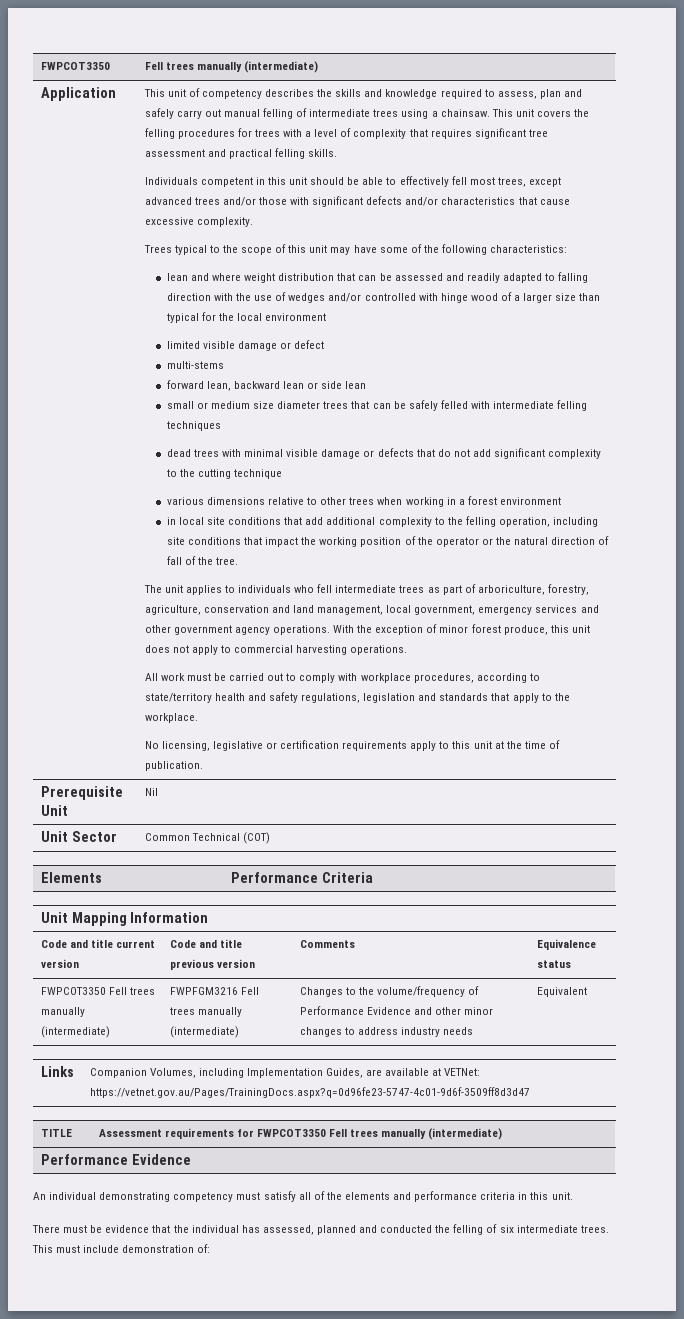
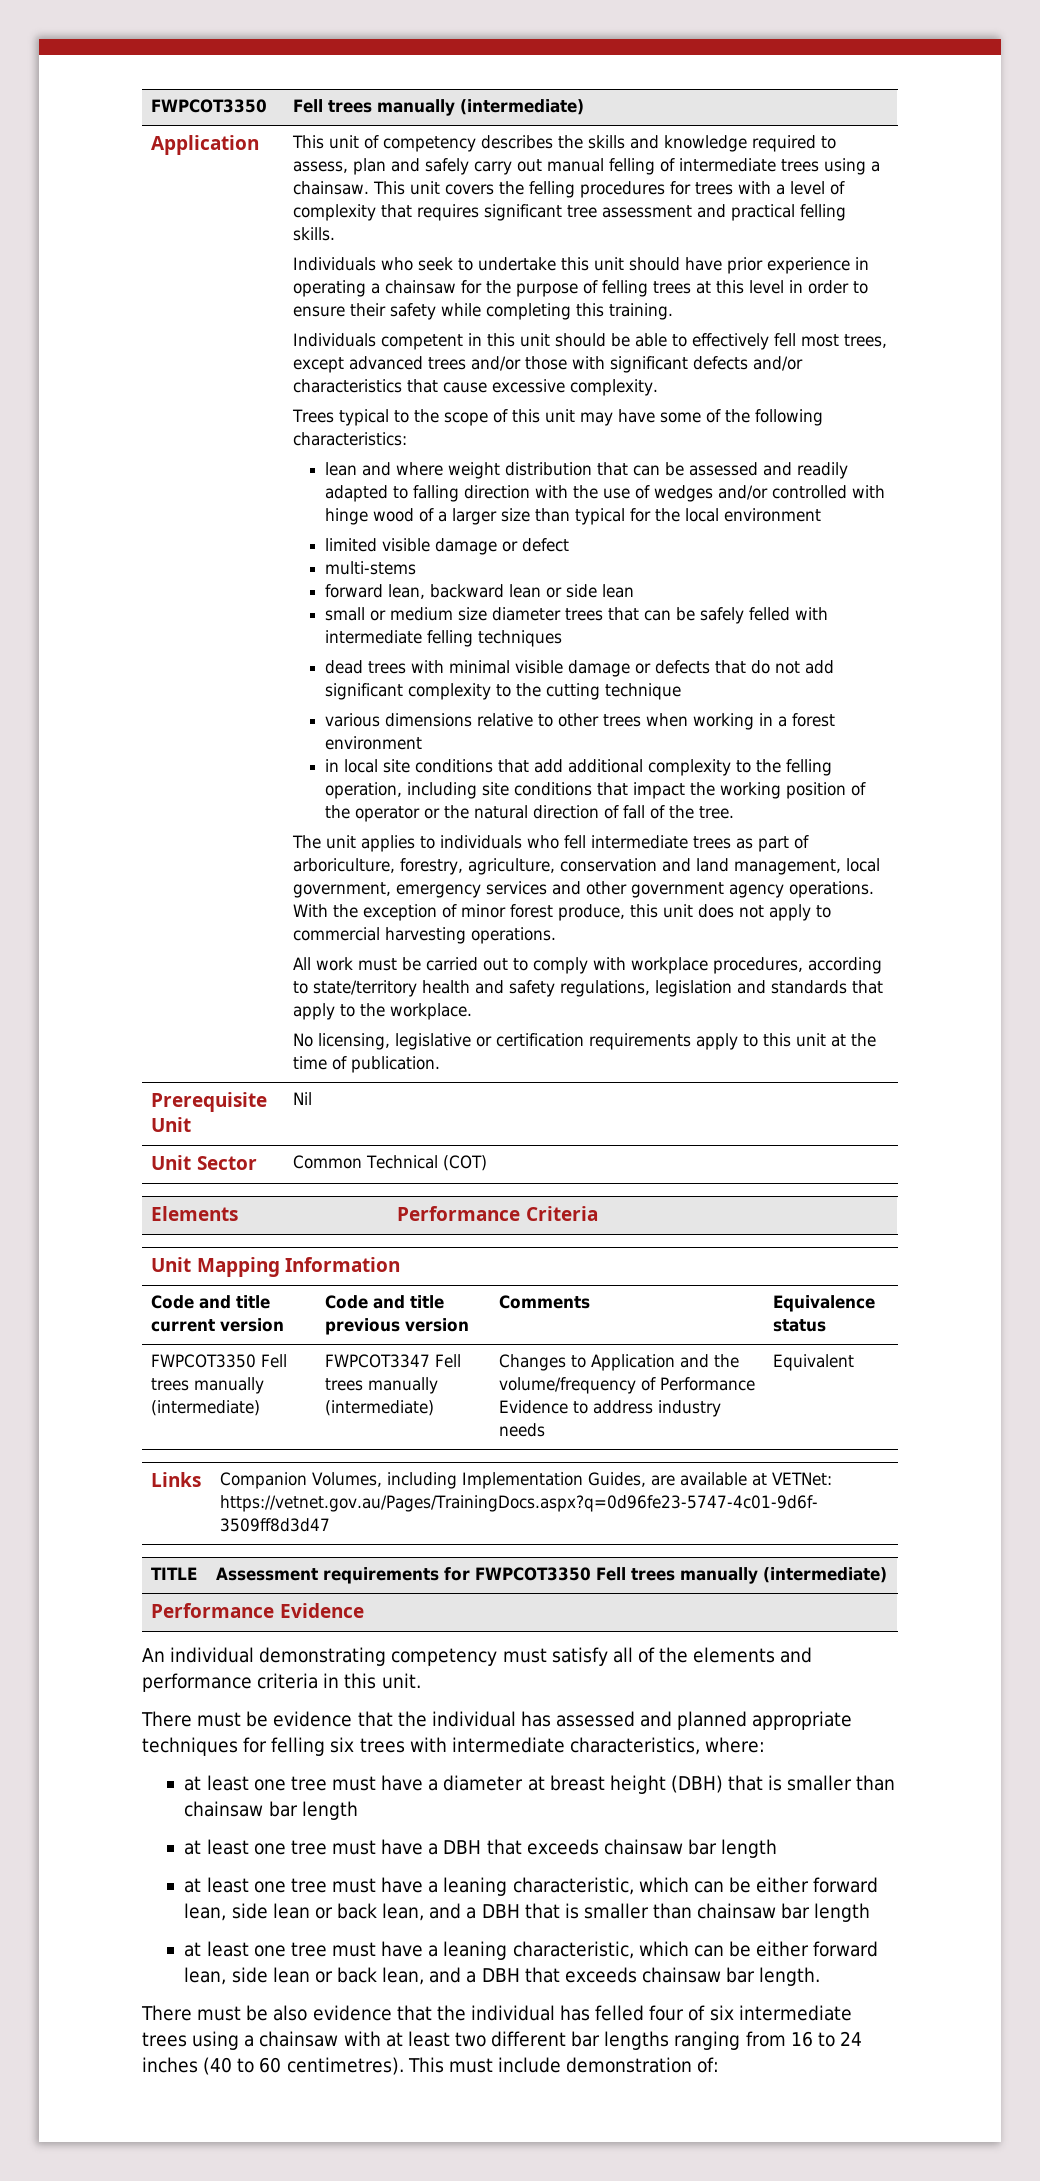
+ Individuals who seek to undertake this unit should have prior experience in operating a chainsaw for the purpose of felling trees at this level in order to ensure their safety while completing this training.
- FWPCOT3350 Fell trees manually (intermediate) | FWPFGM3216 Fell trees manually (intermediate) | Changes to the volume/frequency of Performance Evidence and other minor changes to address industry needs | Equivalent
+ FWPCOT3350 Fell trees manually (intermediate) | FWPCOT3347 Fell trees manually (intermediate) | Changes to Application and the volume/frequency of Performance Evidence to address industry needs | Equivalent
- There must be evidence that the individual has assessed, planned and conducted the felling of six intermediate trees.
+ There must be evidence that the individual has assessed and planned appropriate techniques for felling six trees with intermediate characteristics, where:
+ at least one tree must have a diameter at breast height (DBH) that is smaller than chainsaw bar length
+ at least one tree must have a DBH that exceeds chainsaw bar length
+ at least one tree must have a leaning characteristic, which can be either forward lean, side lean or back lean, and a DBH that is smaller than chainsaw bar length
+ at least one tree must have a leaning characteristic, which can be either forward lean, side lean or back lean, and a DBH that exceeds chainsaw bar length.
+ There must be also evidence that the individual has felled four of six intermediate trees using a chainsaw with at least two different bar lengths ranging from 16 to 24 inches (40 to 60 centimetres).

